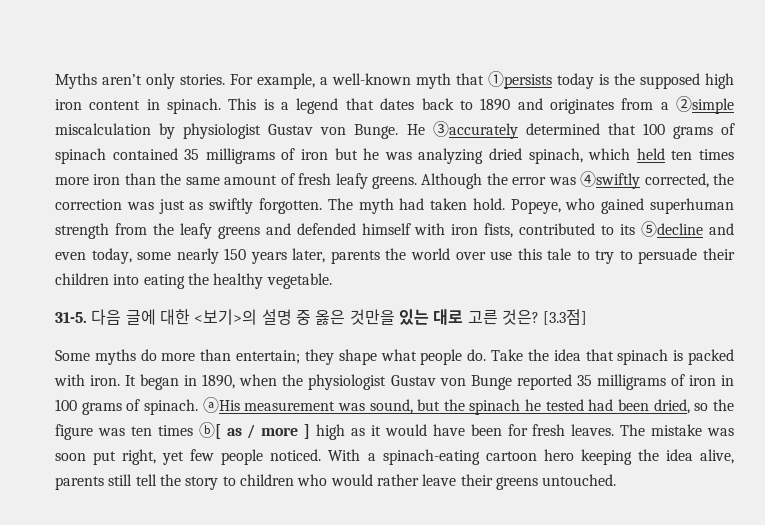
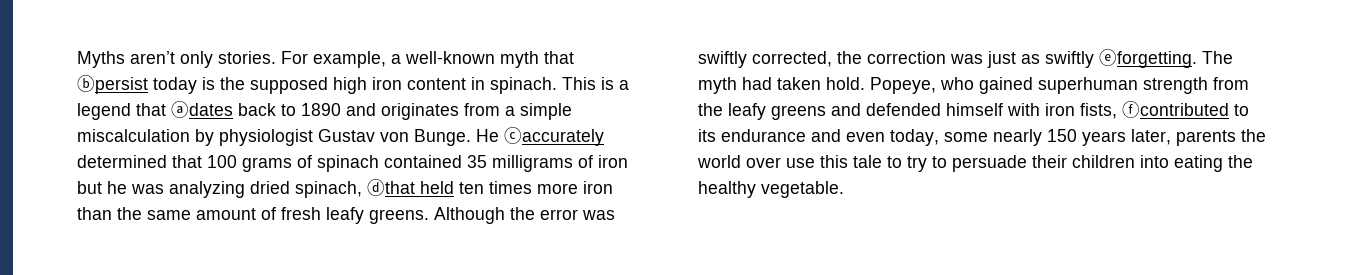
- For example, a well-known myth that ①persists today is the supposed high iron content in spinach.
+ For example, a well-known myth that ⓑpersist today is the supposed high iron content in spinach.
- This is a legend that dates back to 1890 and originates from a ②simple miscalculation by physiologist Gustav von Bunge.
+ This is a legend that ⓐdates back to 1890 and originates from a simple miscalculation by physiologist Gustav von Bunge.
- He ③accurately determined that 100 grams of spinach contained 35 milligrams of iron but he was analyzing dried spinach, which held ten times more iron than the same amount of fresh leafy greens.
+ He ⓒaccurately determined that 100 grams of spinach contained 35 milligrams of iron but he was analyzing dried spinach, ⓓthat held ten times more iron than the same amount of fresh leafy greens.
- Although the error was ④swiftly corrected, the correction was just as swiftly forgotten.
+ Although the error was swiftly corrected, the correction was just as swiftly ⓔforgetting.
- Popeye, who gained superhuman strength from the leafy greens and defended himself with iron fists, contributed to its ⑤decline and even today, some nearly 150 years later, parents the world over use this tale to try to persuade their children into eating the healthy vegetable.
+ Popeye, who gained superhuman strength from the leafy greens and defended himself with iron fists, ⓕcontributed to its endurance and even today, some nearly 150 years later, parents the world over use this tale to try to persuade their children into eating the healthy vegetable.
- 31-5. 다음 글에 대한 <보기>의 설명 중 옳은 것만을 있는 대로 고른 것은? [3.3점]
- Some myths do more than entertain; they shape what people do. Take the idea that spinach is packed with iron. It began in 1890, when the physiologist Gustav von Bunge reported 35 milligrams of iron in 100 grams of spinach. ⓐHis measurement was sound, but the spinach he tested had been dried, so the figure was ten times ⓑ[ as / more ] high as it would have been for fresh leaves. The mistake was soon put right, yet few people noticed. With a spinach-eating cartoon hero keeping the idea alive, parents still tell the story to children who would rather leave their greens untouched.

